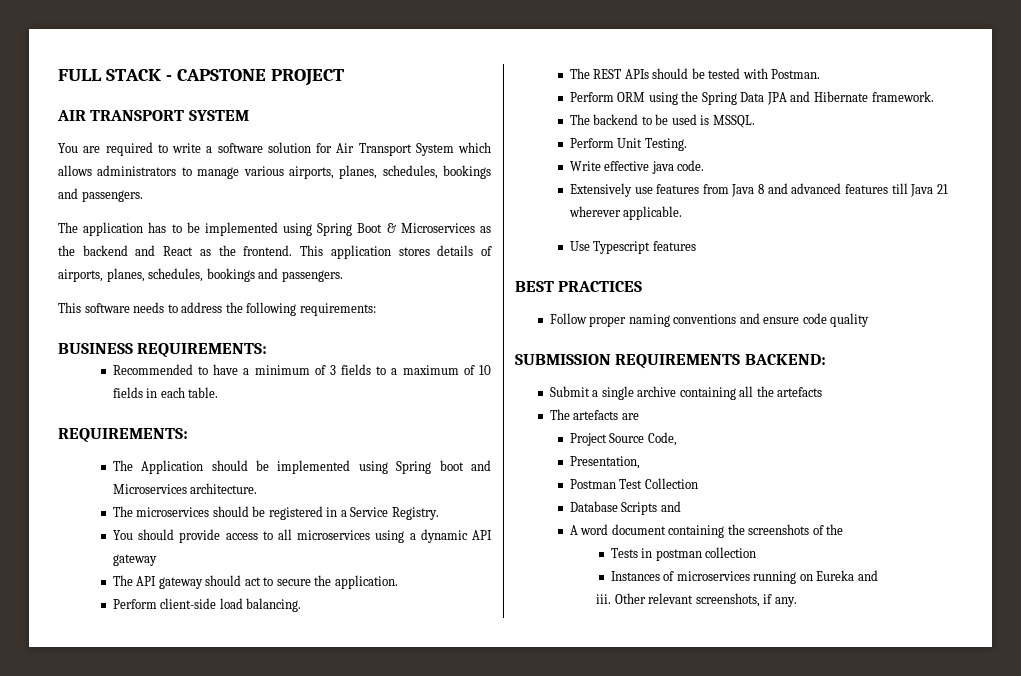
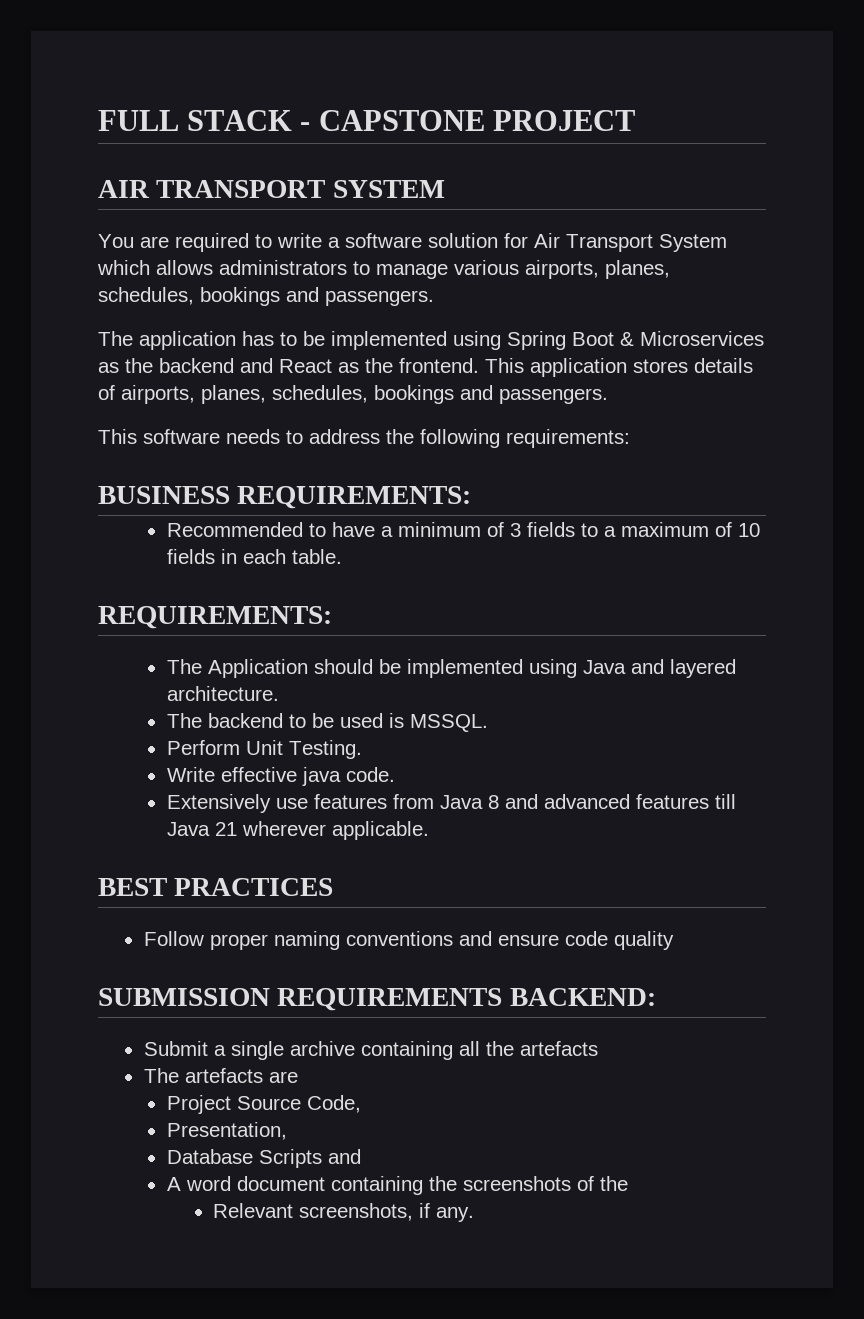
- The Application should be implemented using Spring boot and Microservices architecture.
- The microservices should be registered in a Service Registry.
- You should provide access to all microservices using a dynamic API gateway
- The API gateway should act to secure the application.
- Perform client-side load balancing.
- The REST APIs should be tested with Postman.
- Perform ORM using the Spring Data JPA and Hibernate framework.
+ The Application should be implemented using Java and layered architecture.
- Use Typescript features
- Postman Test Collection
- Tests in postman collection
- Instances of microservices running on Eureka and
- iii. Other relevant screenshots, if any.
+ Relevant screenshots, if any.

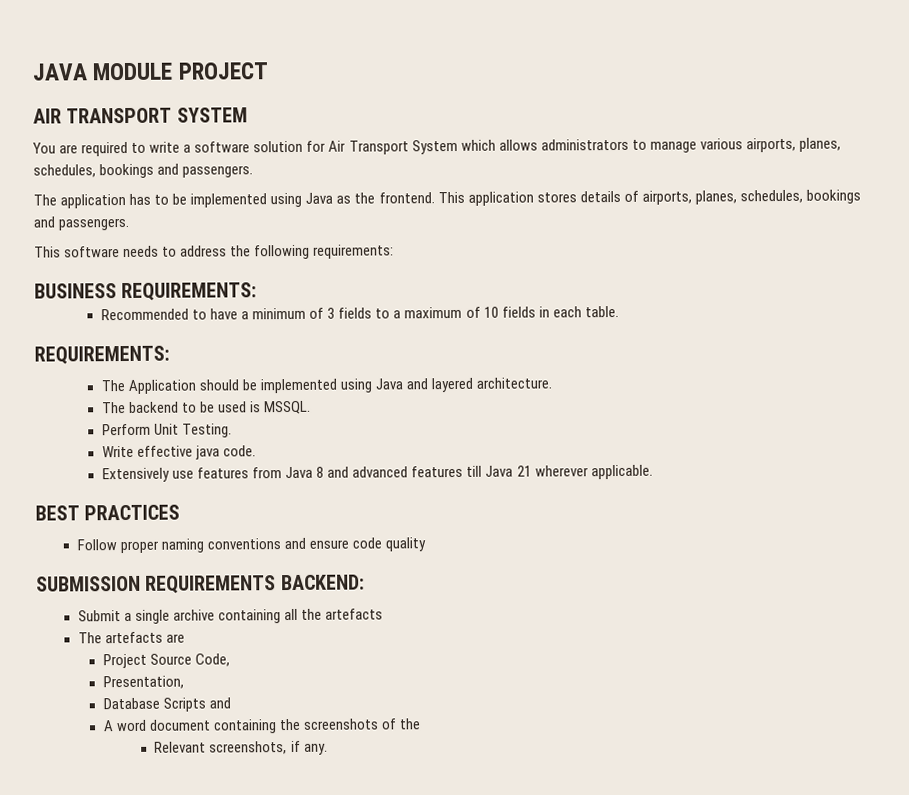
- FULL STACK - CAPSTONE PROJECT
+ JAVA MODULE PROJECT
- The application has to be implemented using Spring Boot & Microservices as the backend and React as the frontend.
+ The application has to be implemented using Java as the frontend.

